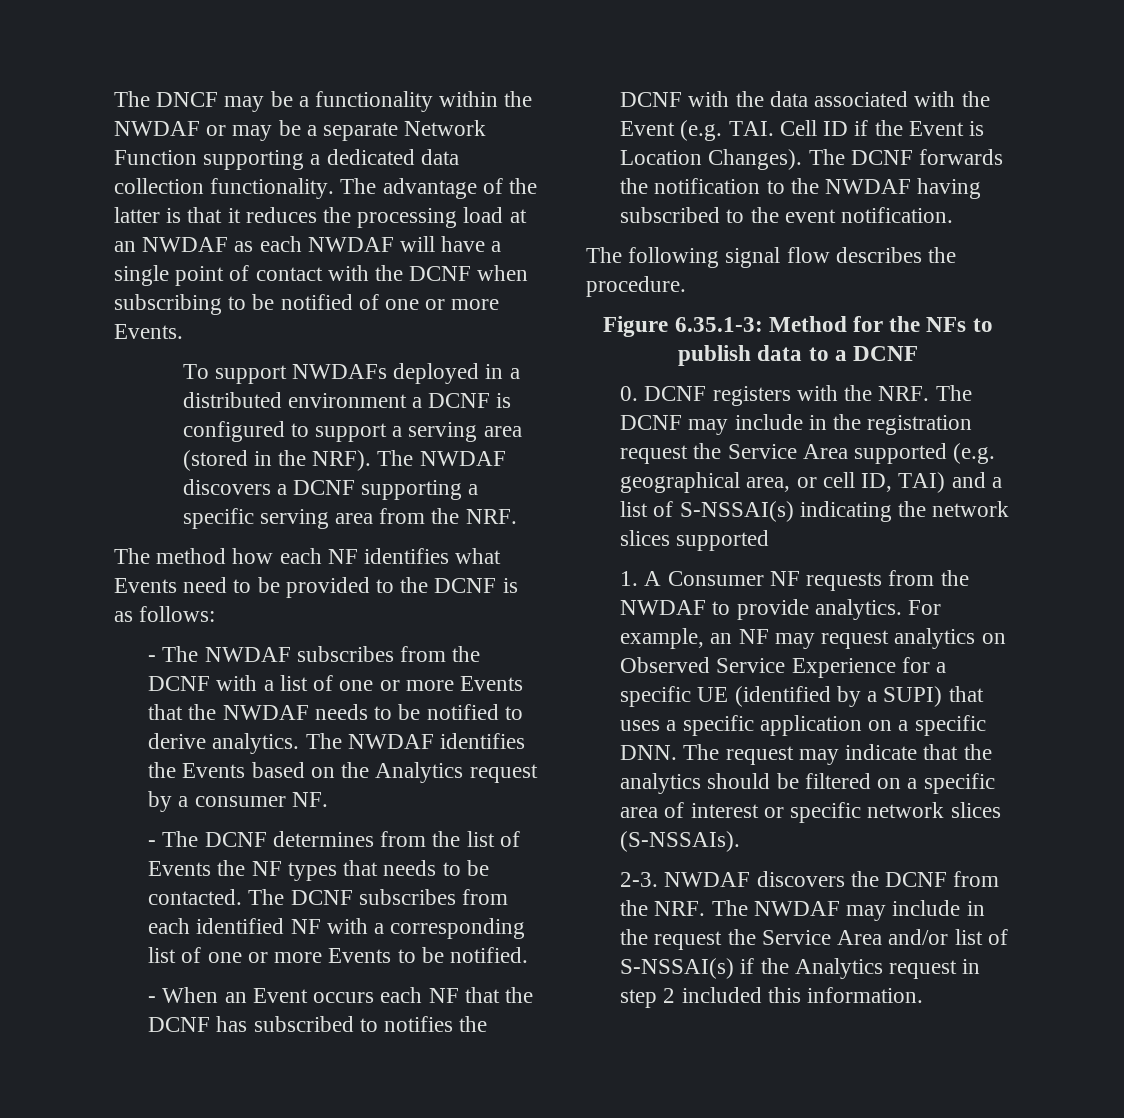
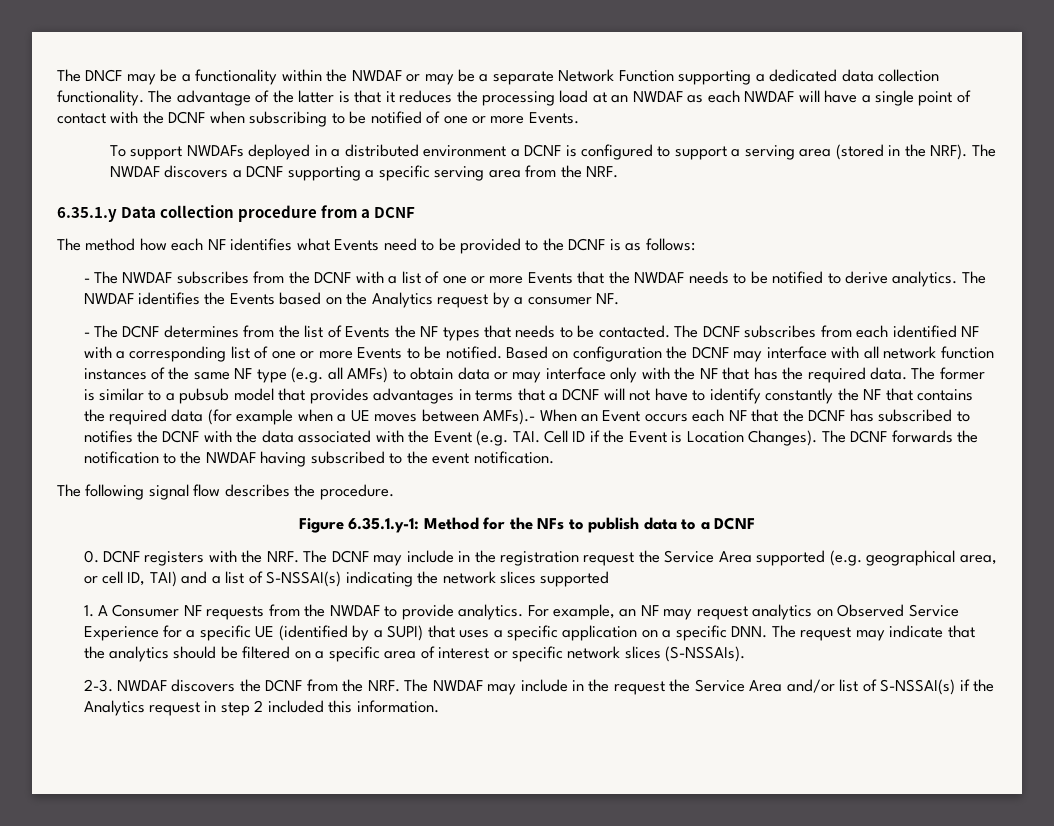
+ 6.35.1.y Data collection procedure from a DCNF
- The DCNF subscribes from each identified NF with a corresponding list of one or more Events to be notified.
- - When an Event occurs each NF that the DCNF has subscribed to notifies the DCNF with the data associated with the Event (e.g. TAI. Cell ID if the Event is Location Changes).
+ The DCNF subscribes from each identified NF with a corresponding list of one or more Events to be notified. Based on configuration the DCNF may interface with all network function instances of the same NF type (e.g. all AMFs) to obtain data or may interface only with the NF that has the required data. The former is similar to a pubsub model that provides advantages in terms that a DCNF will not have to identify constantly the NF that contains the required data (for example when a UE moves between AMFs).- When an Event occurs each NF that the DCNF has subscribed to notifies the DCNF with the data associated with the Event (e.g. TAI. Cell ID if the Event is Location Changes).
- Figure 6.35.1-3: Method for the NFs to publish data to a DCNF
+ Figure 6.35.1.y-1: Method for the NFs to publish data to a DCNF

